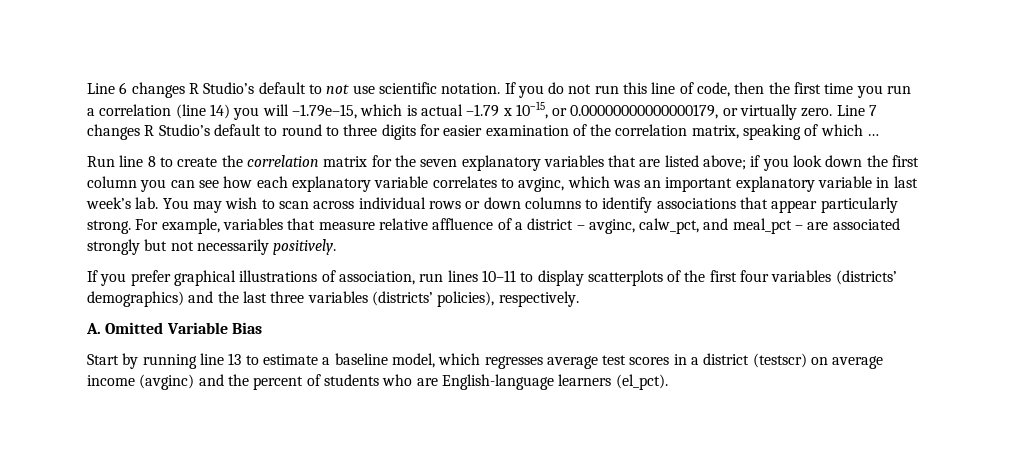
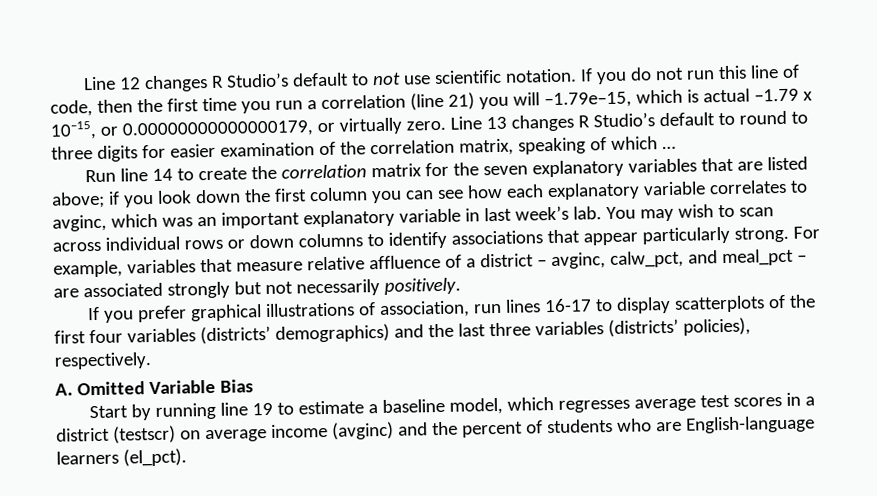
- Line 6 changes R Studio’s default to not use scientific notation.
+ Line 12 changes R Studio’s default to not use scientific notation.
- If you do not run this line of code, then the first time you run a correlation (line 14) you will –1.79e–15, which is actual –1.79 x 10–15, or 0.00000000000000179, or virtually zero.
+ If you do not run this line of code, then the first time you run a correlation (line 21) you will –1.79e–15, which is actual –1.79 x 10–15, or 0.00000000000000179, or virtually zero.
- Line 7 changes R Studio’s default to round to three digits for easier examination of the correlation matrix, speaking of which …
+ Line 13 changes R Studio’s default to round to three digits for easier examination of the correlation matrix, speaking of which …
- Run line 8 to create the correlation matrix for the seven explanatory variables that are listed above; if you look down the first column you can see how each explanatory variable correlates to avginc, which was an important explanatory variable in last week’s lab.
+ Run line 14 to create the correlation matrix for the seven explanatory variables that are listed above; if you look down the first column you can see how each explanatory variable correlates to avginc, which was an important explanatory variable in last week’s lab.
- If you prefer graphical illustrations of association, run lines 10–11 to display scatterplots of the first four variables (districts’ demographics) and the last three variables (districts’ policies), respectively.
+ If you prefer graphical illustrations of association, run lines 16-17 to display scatterplots of the first four variables (districts’ demographics) and the last three variables (districts’ policies), respectively.
- Start by running line 13 to estimate a baseline model, which regresses average test scores in a district (testscr) on average income (avginc) and the percent of students who are English-language learners (el_pct).
+ Start by running line 19 to estimate a baseline model, which regresses average test scores in a district (testscr) on average income (avginc) and the percent of students who are English-language learners (el_pct).

